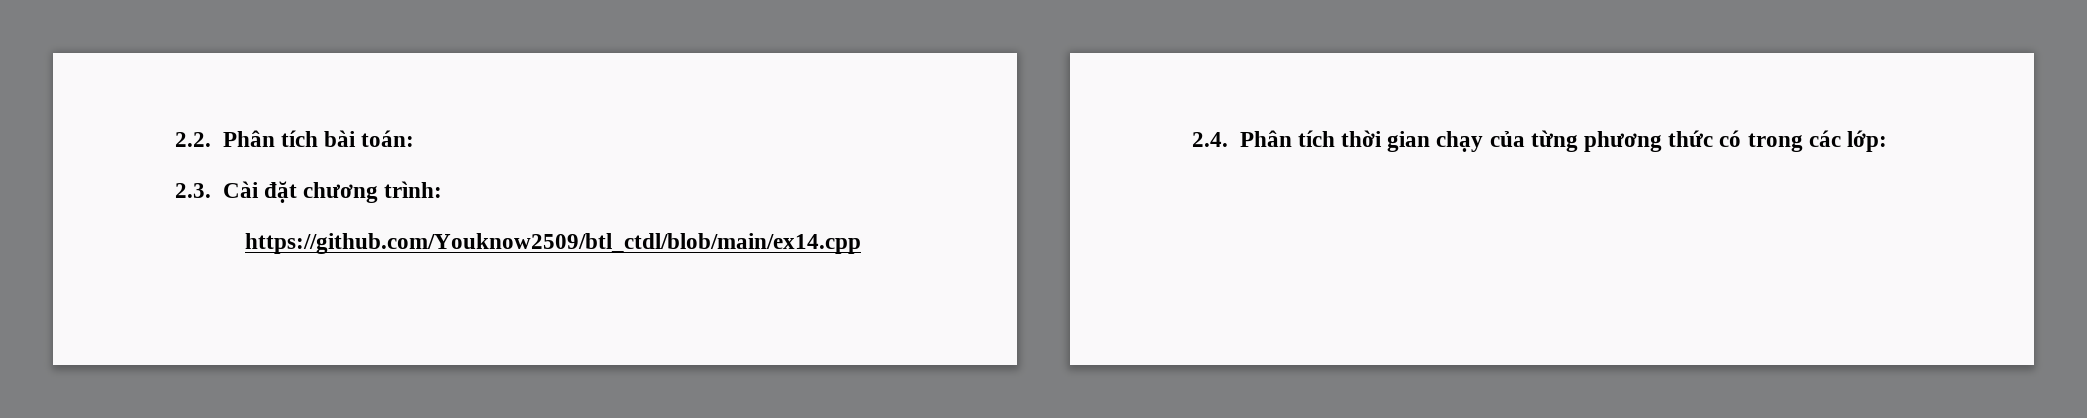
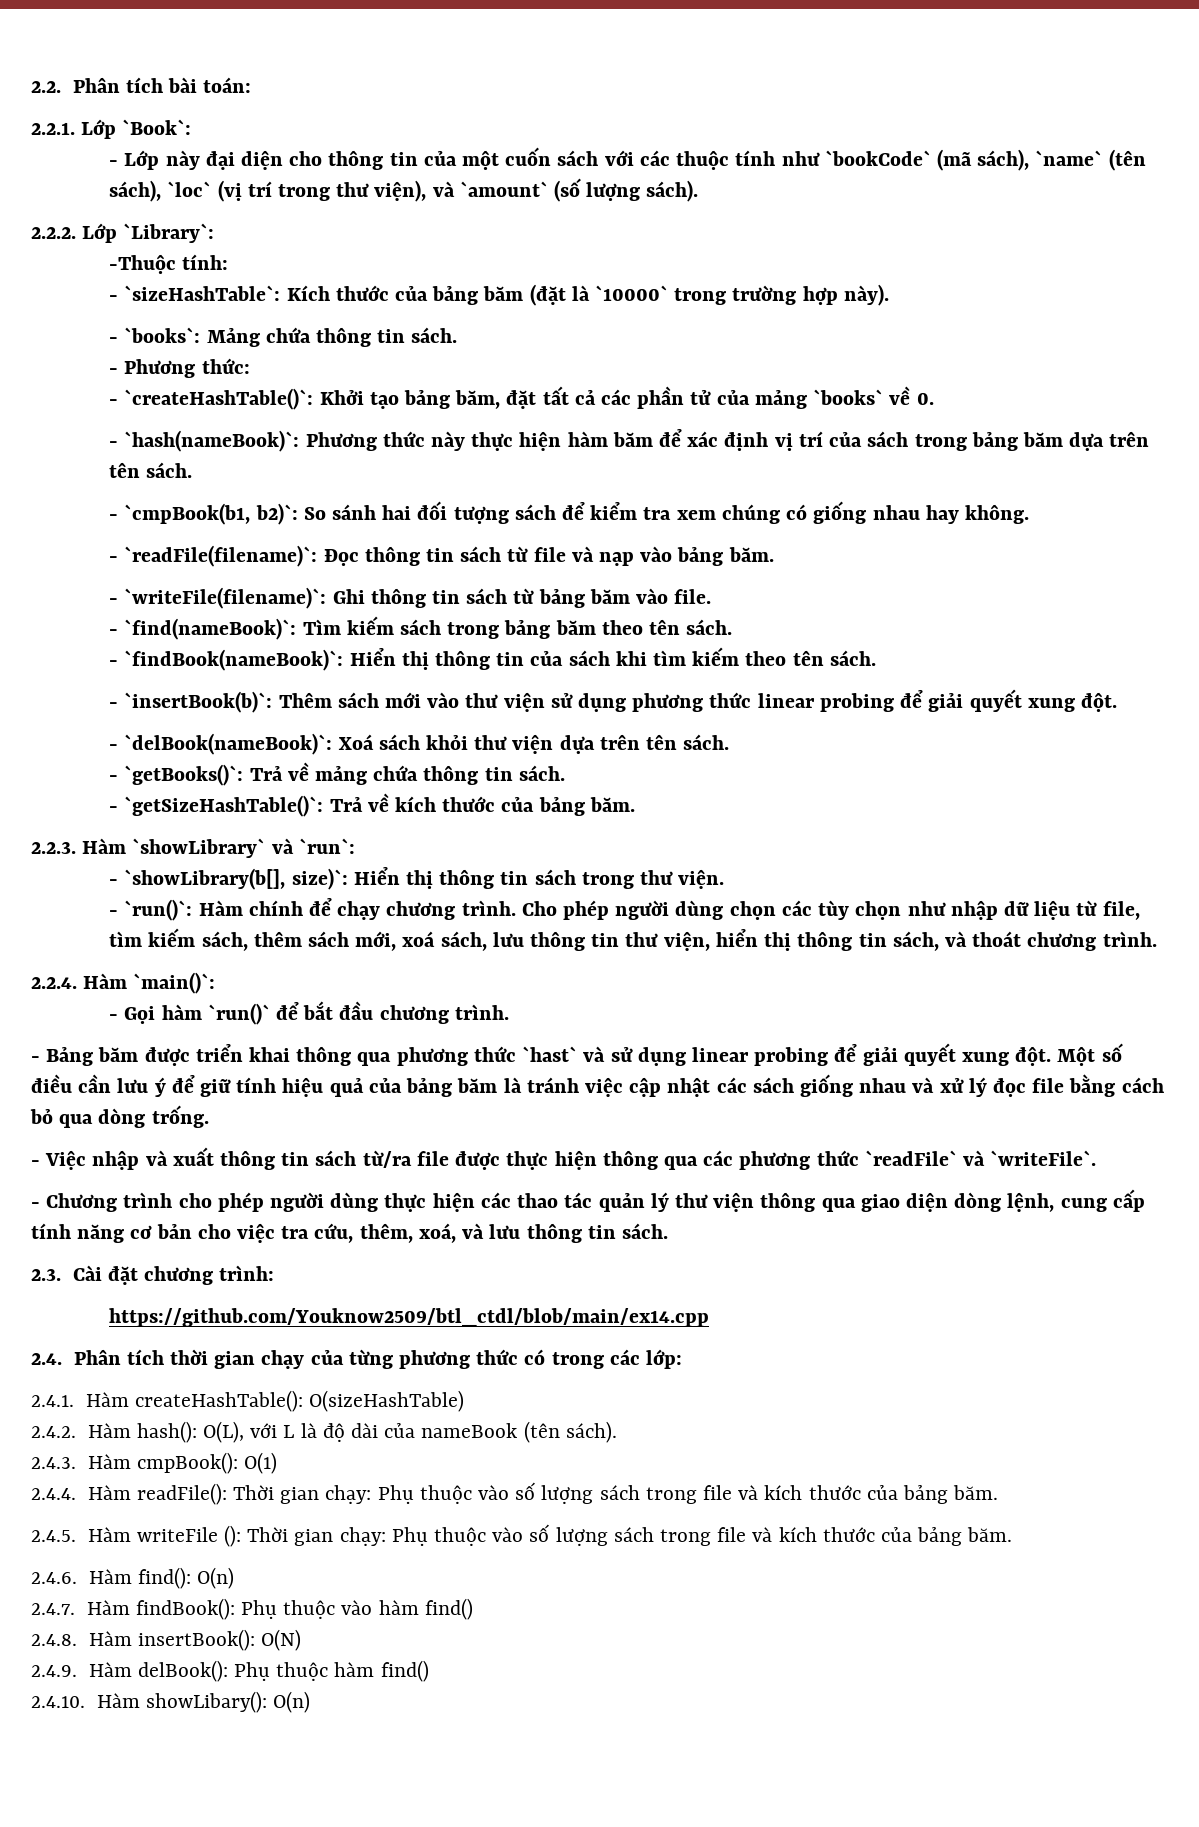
+ 2.2.1. Lớp `Book`:
+ - Lớp này đại diện cho thông tin của một cuốn sách với các thuộc tính như `bookCode` (mã sách), `name` (tên sách), `loc` (vị trí trong thư viện), và `amount` (số lượng sách).
+ 2.2.2. Lớp `Library`:
+ -Thuộc tính:
+ - `sizeHashTable`: Kích thước của bảng băm (đặt là `10000` trong trường hợp này).
+ - `books`: Mảng chứa thông tin sách.
+ - Phương thức:
+ - `createHashTable()`: Khởi tạo bảng băm, đặt tất cả các phần tử của mảng `books` về 0.
+ - `hash(nameBook)`: Phương thức này thực hiện hàm băm để xác định vị trí của sách trong bảng băm dựa trên tên sách.
+ - `cmpBook(b1, b2)`: So sánh hai đối tượng sách để kiểm tra xem chúng có giống nhau hay không.
+ - `readFile(filename)`: Đọc thông tin sách từ file và nạp vào bảng băm.
+ - `writeFile(filename)`: Ghi thông tin sách từ bảng băm vào file.
+ - `find(nameBook)`: Tìm kiếm sách trong bảng băm theo tên sách.
+ - `findBook(nameBook)`: Hiển thị thông tin của sách khi tìm kiếm theo tên sách.
+ - `insertBook(b)`: Thêm sách mới vào thư viện sử dụng phương thức linear probing để giải quyết xung đột.
+ - `delBook(nameBook)`: Xoá sách khỏi thư viện dựa trên tên sách.
+ - `getBooks()`: Trả về mảng chứa thông tin sách.
+ - `getSizeHashTable()`: Trả về kích thước của bảng băm.
+ 2.2.3. Hàm `showLibrary` và `run`:
+ - `showLibrary(b[], size)`: Hiển thị thông tin sách trong thư viện.
+ - `run()`: Hàm chính để chạy chương trình. Cho phép người dùng chọn các tùy chọn như nhập dữ liệu từ file, tìm kiếm sách, thêm sách mới, xoá sách, lưu thông tin thư viện, hiển thị thông tin sách, và thoát chương trình.
+ 2.2.4. Hàm `main()`:
+ - Gọi hàm `run()` để bắt đầu chương trình.
+ - Bảng băm được triển khai thông qua phương thức `hast` và sử dụng linear probing để giải quyết xung đột. Một số điều cần lưu ý để giữ tính hiệu quả của bảng băm là tránh việc cập nhật các sách giống nhau và xử lý đọc file bằng cách bỏ qua dòng trống.
+ - Việc nhập và xuất thông tin sách từ/ra file được thực hiện thông qua các phương thức `readFile` và `writeFile`.
+ - Chương trình cho phép người dùng thực hiện các thao tác quản lý thư viện thông qua giao diện dòng lệnh, cung cấp tính năng cơ bản cho việc tra cứu, thêm, xoá, và lưu thông tin sách.
+ 2.4.1. Hàm createHashTable(): O(sizeHashTable)
+ 2.4.2. Hàm hash(): O(L), với L là độ dài của nameBook (tên sách).
+ 2.4.3. Hàm cmpBook(): O(1)
+ 2.4.4. Hàm readFile(): Thời gian chạy: Phụ thuộc vào số lượng sách trong file và kích thước của bảng băm.
+ 2.4.5. Hàm writeFile (): Thời gian chạy: Phụ thuộc vào số lượng sách trong file và kích thước của bảng băm.
+ 2.4.6. Hàm find(): O(n)
+ 2.4.7. Hàm findBook(): Phụ thuộc vào hàm find()
+ 2.4.8. Hàm insertBook(): O(N)
+ 2.4.9. Hàm delBook(): Phụ thuộc hàm find()
+ 2.4.10. Hàm showLibary(): O(n)

